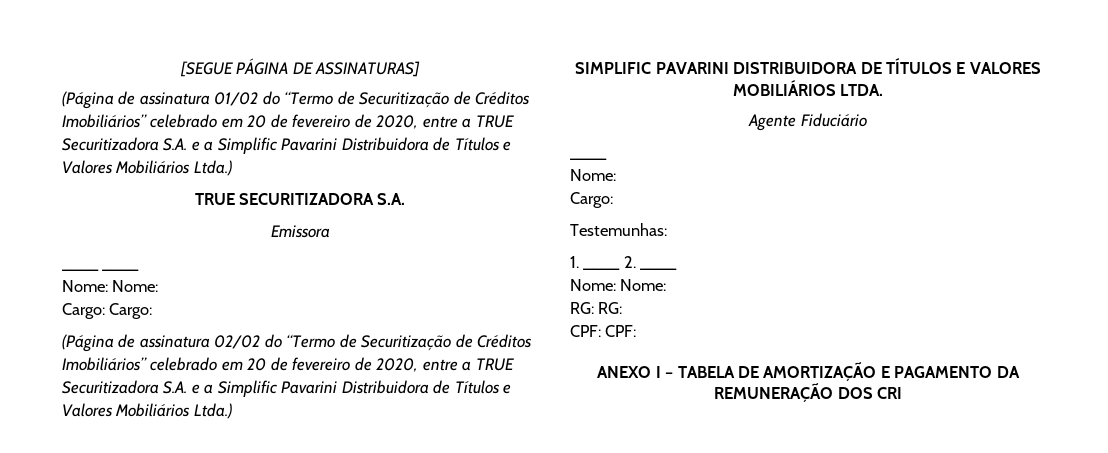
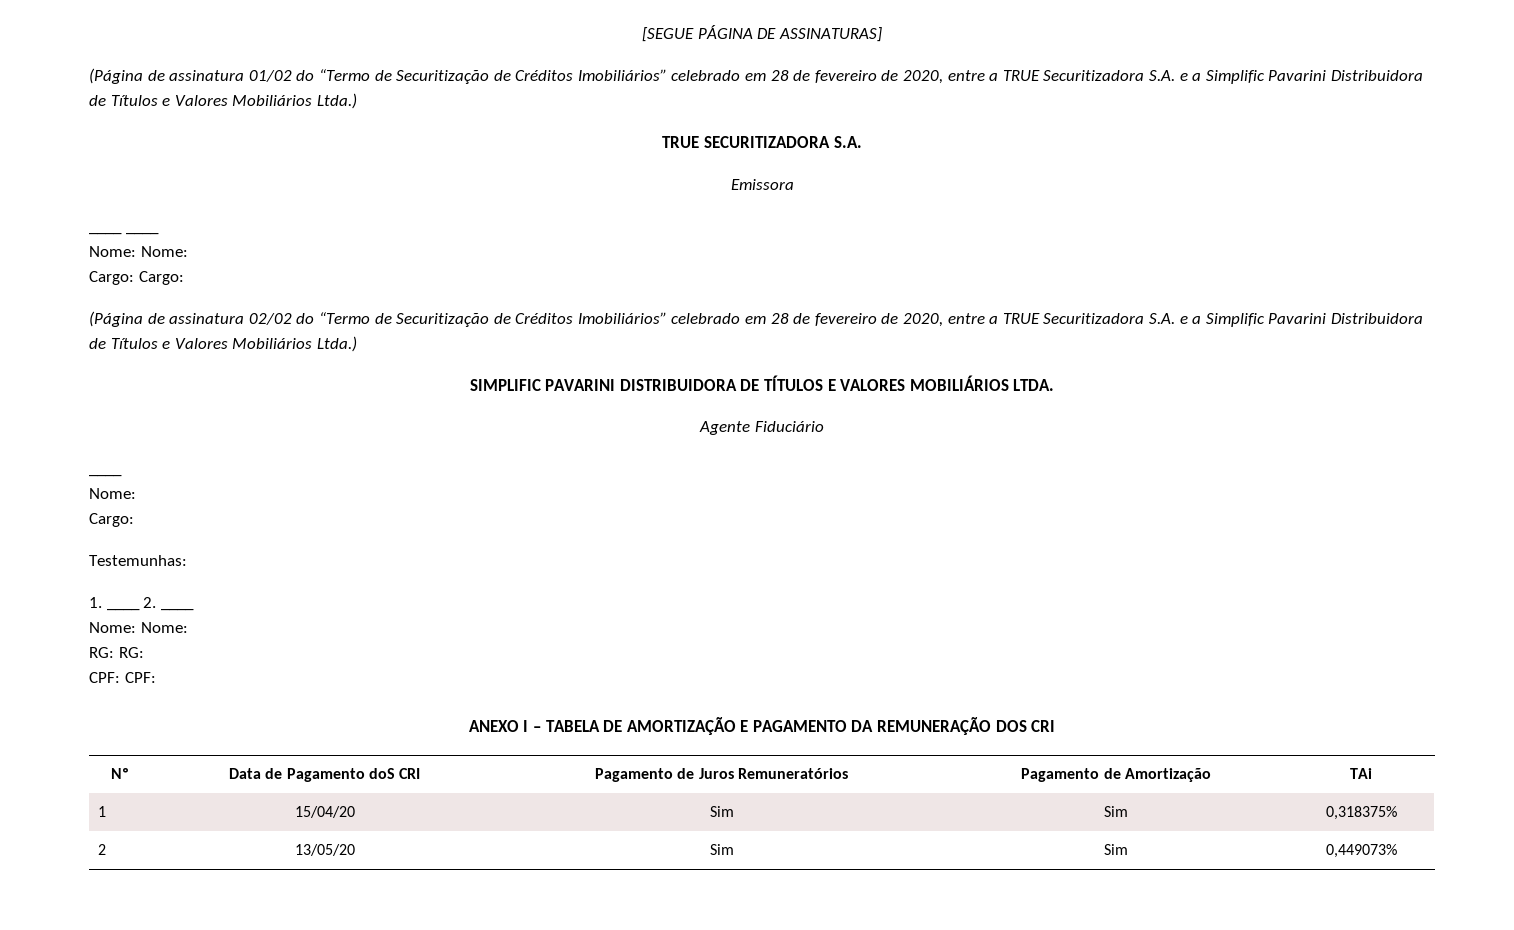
- (Página de assinatura 01/02 do “Termo de Securitização de Créditos Imobiliários” celebrado em 20 de fevereiro de 2020, entre a TRUE Securitizadora S.A. e a Simplific Pavarini Distribuidora de Títulos e Valores Mobiliários Ltda.)
+ (Página de assinatura 01/02 do “Termo de Securitização de Créditos Imobiliários” celebrado em 28 de fevereiro de 2020, entre a TRUE Securitizadora S.A. e a Simplific Pavarini Distribuidora de Títulos e Valores Mobiliários Ltda.)
- (Página de assinatura 02/02 do “Termo de Securitização de Créditos Imobiliários” celebrado em 20 de fevereiro de 2020, entre a TRUE Securitizadora S.A. e a Simplific Pavarini Distribuidora de Títulos e Valores Mobiliários Ltda.)
+ (Página de assinatura 02/02 do “Termo de Securitização de Créditos Imobiliários” celebrado em 28 de fevereiro de 2020, entre a TRUE Securitizadora S.A. e a Simplific Pavarini Distribuidora de Títulos e Valores Mobiliários Ltda.)
+ Nº | Data de Pagamento doS CRI | Pagamento de Juros Remuneratórios | Pagamento de Amortização | TAi
+ 1 | 15/04/20 | Sim | Sim | 0,318375%
+ 2 | 13/05/20 | Sim | Sim | 0,449073%

